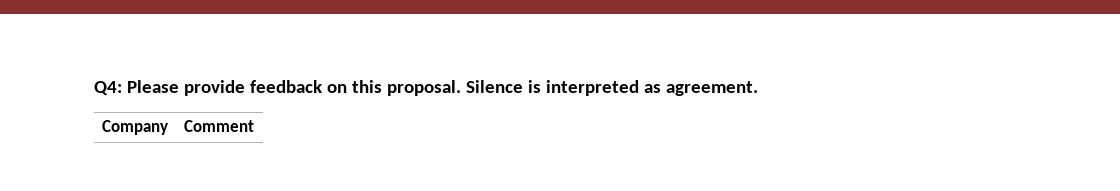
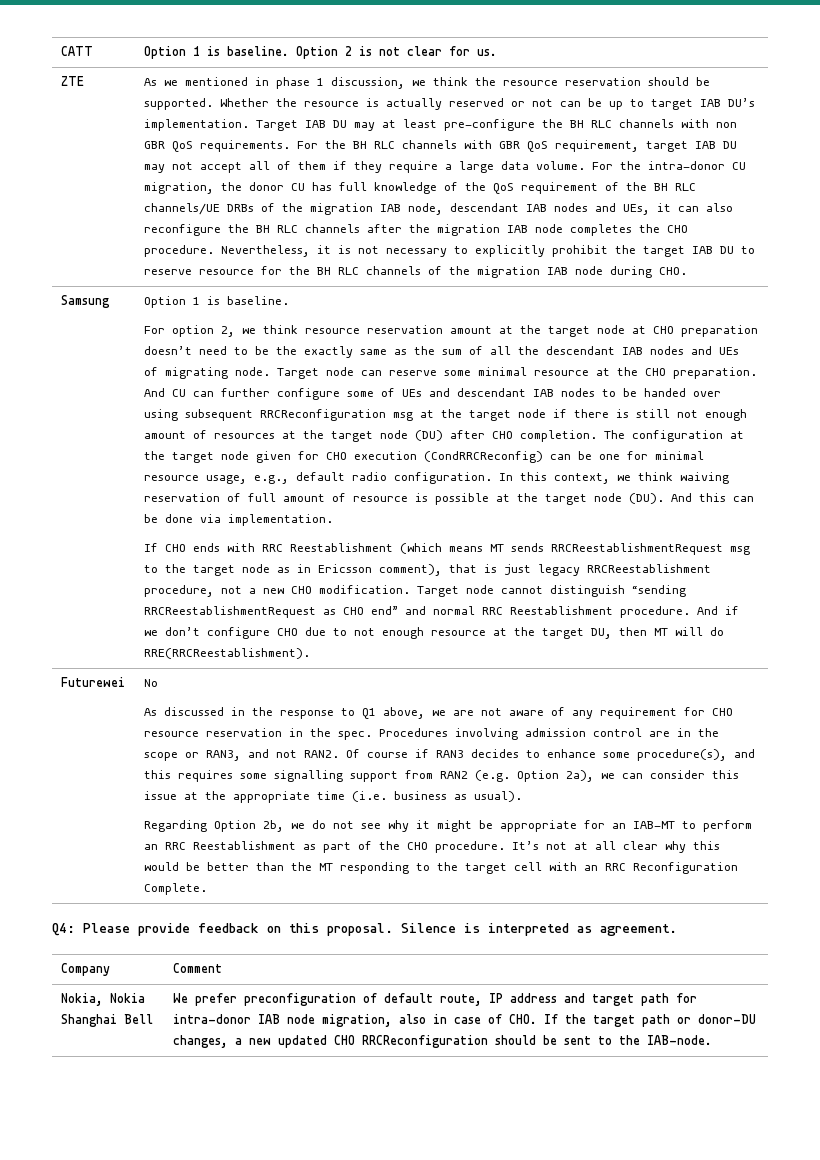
+ CATT | Option 1 is baseline. Option 2 is not clear for us.
+ ZTE | As we mentioned in phase 1 discussion, we think the resource reservation should be supported. Whether the resource is actually reserved or not can be up to target IAB DU’s implementation. Target IAB DU may at least pre-configure the BH RLC channels with non GBR QoS requirements. For the BH RLC channels with GBR QoS requirement, target IAB DU may not accept all of them if they require a large data volume. For the intra-donor CU migration, the donor CU has full knowledge of the QoS requirement of the BH RLC channels/UE DRBs of the migration IAB node, descendant IAB nodes and UEs, it can also reconfigure the BH RLC channels after the migration IAB node completes the CHO procedure. Nevertheless, it is not necessary to explicitly prohibit the target IAB DU to reserve resource for the BH RLC channels of the migration IAB node during CHO.
+ Samsung | Option 1 is baseline.
+ For option 2, we think resource reservation amount at the target node at CHO preparation doesn’t need to be the exactly same as the sum of all the descendant IAB nodes and UEs of migrating node. Target node can reserve some minimal resource at the CHO preparation. And CU can further configure some of UEs and descendant IAB nodes to be handed over using subsequent RRCReconfiguration msg at the target node if there is still not enough amount of resources at the target node (DU) after CHO completion. The configuration at the target node given for CHO execution (CondRRCReconfig) can be one for minimal resource usage, e.g., default radio configuration. In this context, we think waiving reservation of full amount of resource is possible at the target node (DU). And this can be done via implementation.
+ If CHO ends with RRC Reestablishment (which means MT sends RRCReestablishmentRequest msg to the target node as in Ericsson comment), that is just legacy RRCReestablishment procedure, not a new CHO modification. Target node cannot distinguish “sending RRCReestablishmentRequest as CHO end” and normal RRC Reestablishment procedure. And if we don’t configure CHO due to not enough resource at the target DU, then MT will do RRE(RRCReestablishment).
+ Futurewei | No
+ As discussed in the response to Q1 above, we are not aware of any requirement for CHO resource reservation in the spec. Procedures involving admission control are in the scope or RAN3, and not RAN2. Of course if RAN3 decides to enhance some procedure(s), and this requires some signalling support from RAN2 (e.g. Option 2a), we can consider this issue at the appropriate time (i.e. business as usual).
+ Regarding Option 2b, we do not see why it might be appropriate for an IAB-MT to perform an RRC Reestablishment as part of the CHO procedure. It’s not at all clear why this would be better than the MT responding to the target cell with an RRC Reconfiguration Complete.
+ Nokia, Nokia Shanghai Bell | We prefer preconfiguration of default route, IP address and target path for intra-donor IAB node migration, also in case of CHO. If the target path or donor-DU changes, a new updated CHO RRCReconfiguration should be sent to the IAB-node.

